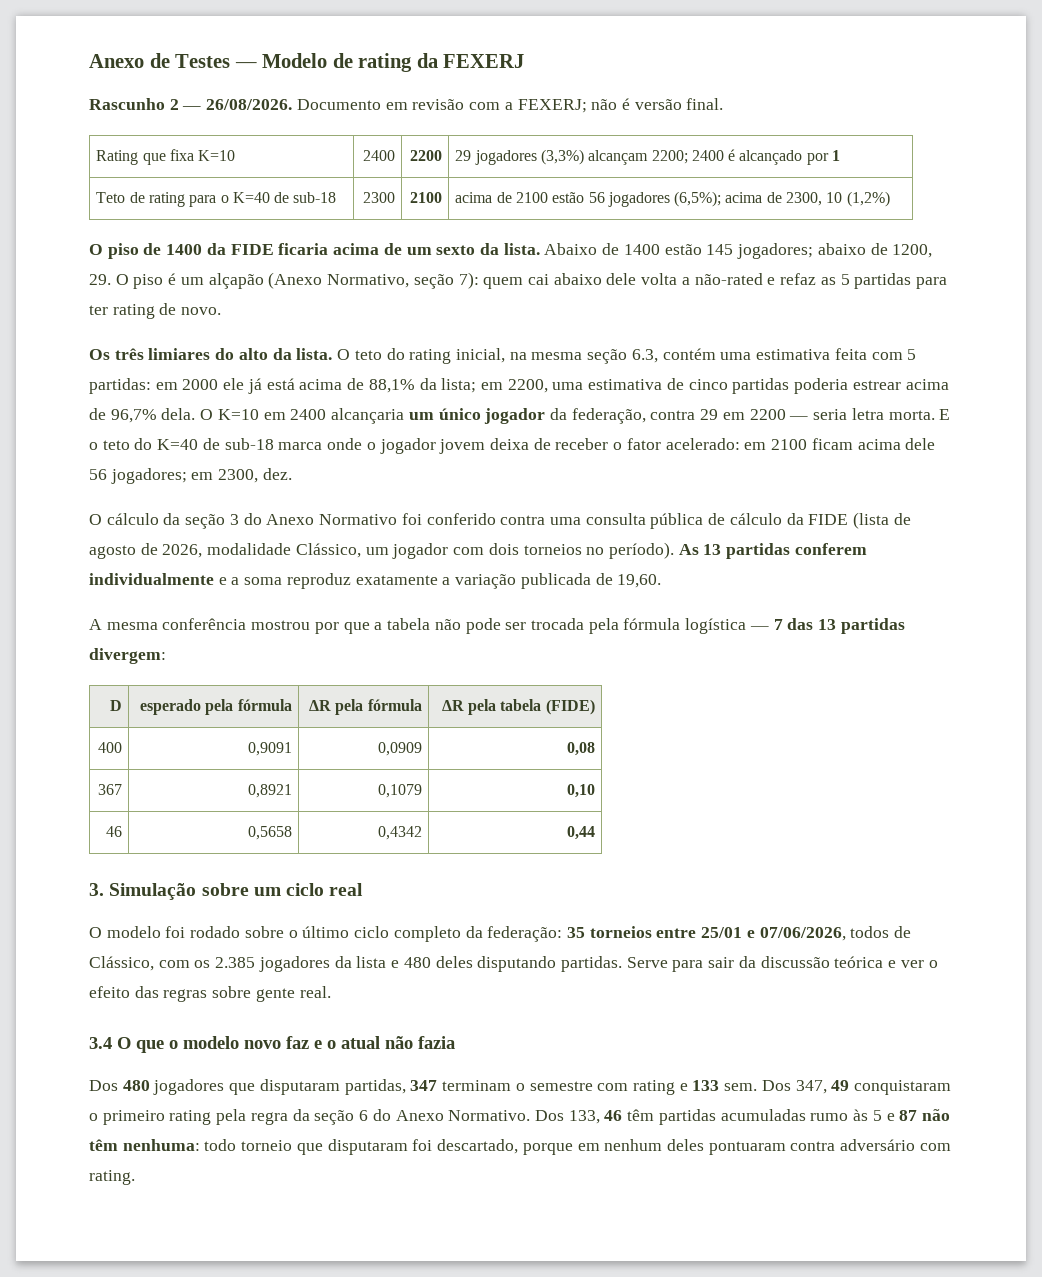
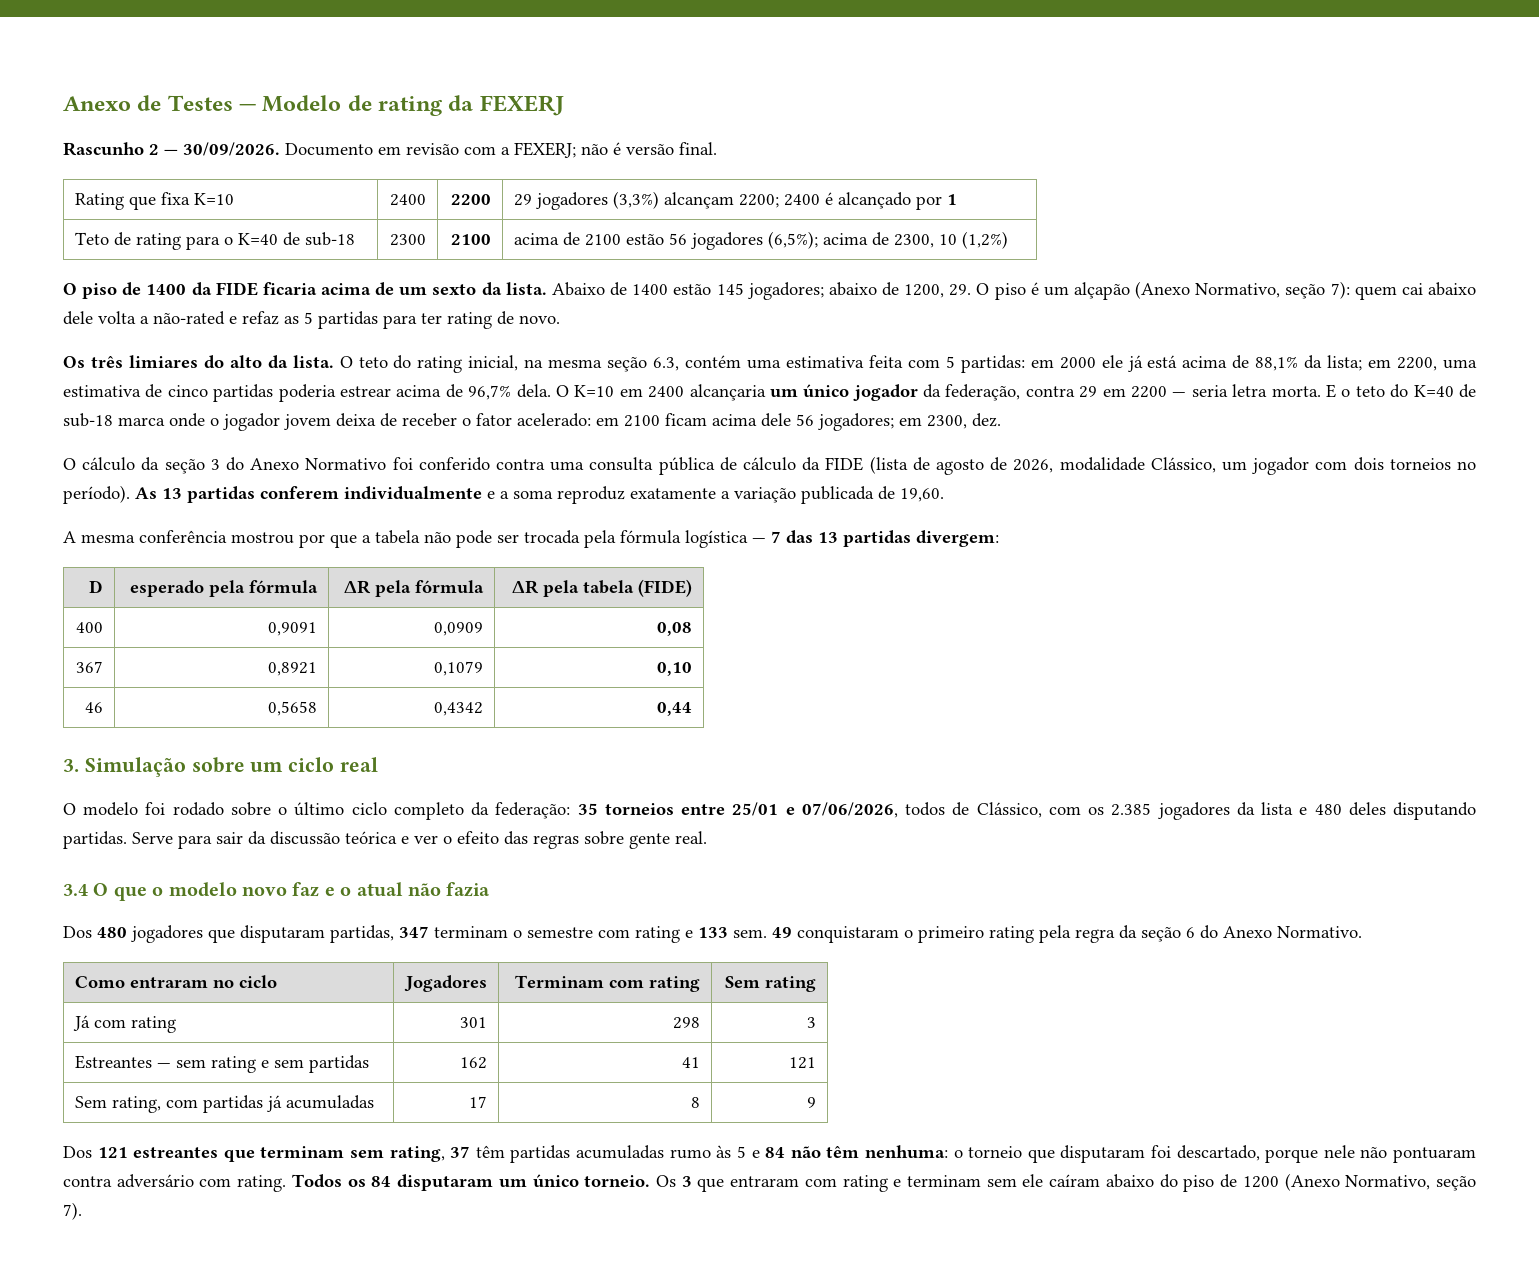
- Rascunho 2 — 26/08/2026.
+ Rascunho 2 — 30/09/2026.
- Dos 347, 49 conquistaram o primeiro rating pela regra da seção 6 do Anexo Normativo. Dos 133, 46 têm partidas acumuladas rumo às 5 e 87 não têm nenhuma: todo torneio que disputaram foi descartado, porque em nenhum deles pontuaram contra adversário com rating.
+ 49 conquistaram o primeiro rating pela regra da seção 6 do Anexo Normativo.
+ Como entraram no ciclo | Jogadores | Terminam com rating | Sem rating
+ Já com rating | 301 | 298 | 3
+ Estreantes — sem rating e sem partidas | 162 | 41 | 121
+ Sem rating, com partidas já acumuladas | 17 | 8 | 9
+ Dos 121 estreantes que terminam sem rating, 37 têm partidas acumuladas rumo às 5 e 84 não têm nenhuma: o torneio que disputaram foi descartado, porque nele não pontuaram contra adversário com rating.
+ Todos os 84 disputaram um único torneio. Os 3 que entraram com rating e terminam sem ele caíram abaixo do piso de 1200 (Anexo Normativo, seção 7).

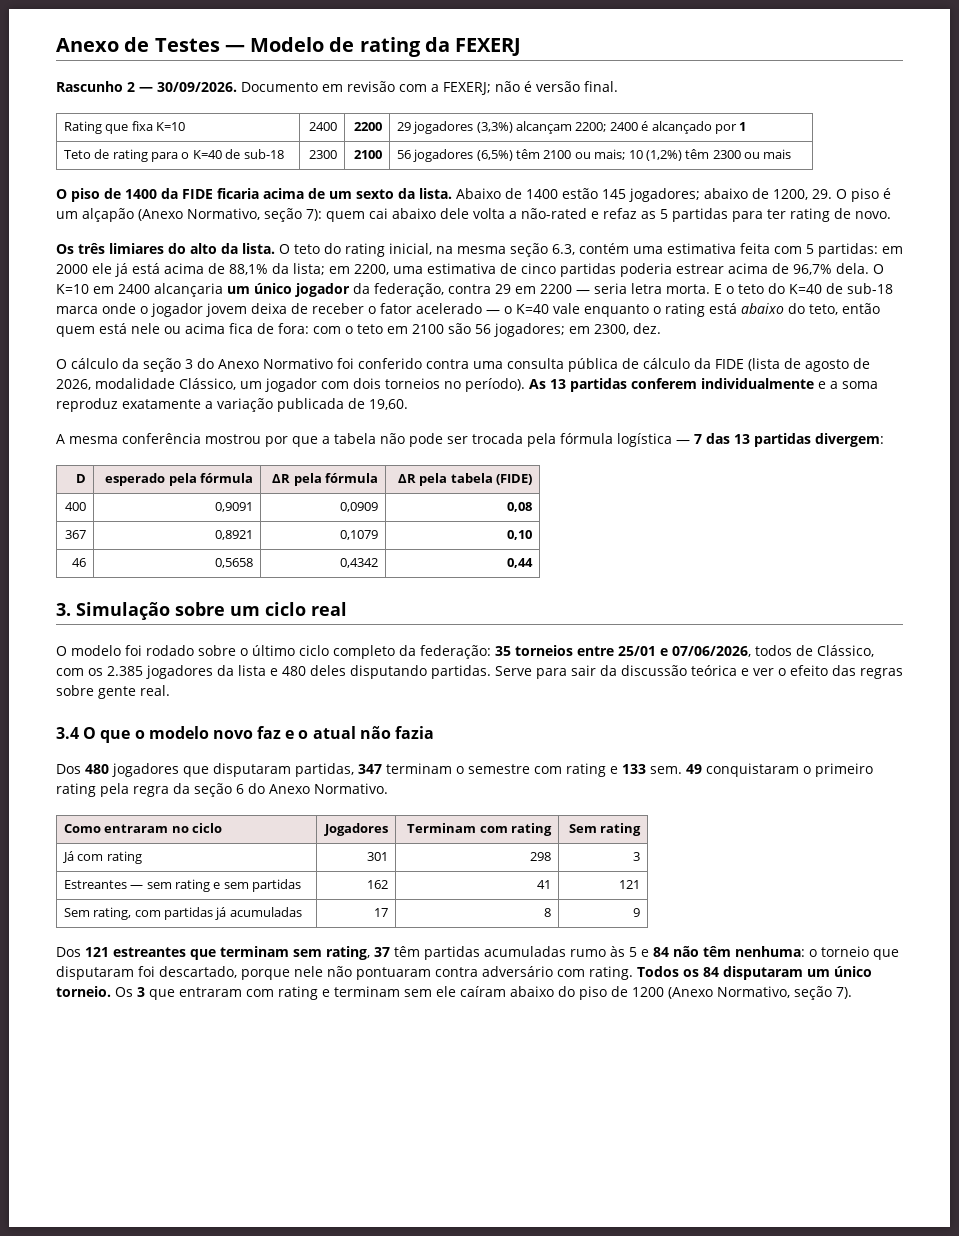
- Teto de rating para o K=40 de sub-18 | 2300 | 2100 | acima de 2100 estão 56 jogadores (6,5%); acima de 2300, 10 (1,2%)
+ Teto de rating para o K=40 de sub-18 | 2300 | 2100 | 56 jogadores (6,5%) têm 2100 ou mais; 10 (1,2%) têm 2300 ou mais
- E o teto do K=40 de sub-18 marca onde o jogador jovem deixa de receber o fator acelerado: em 2100 ficam acima dele 56 jogadores; em 2300, dez.
+ E o teto do K=40 de sub-18 marca onde o jogador jovem deixa de receber o fator acelerado — o K=40 vale enquanto o rating está abaixo do teto, então quem está nele ou acima fica de fora: com o teto em 2100 são 56 jogadores; em 2300, dez.

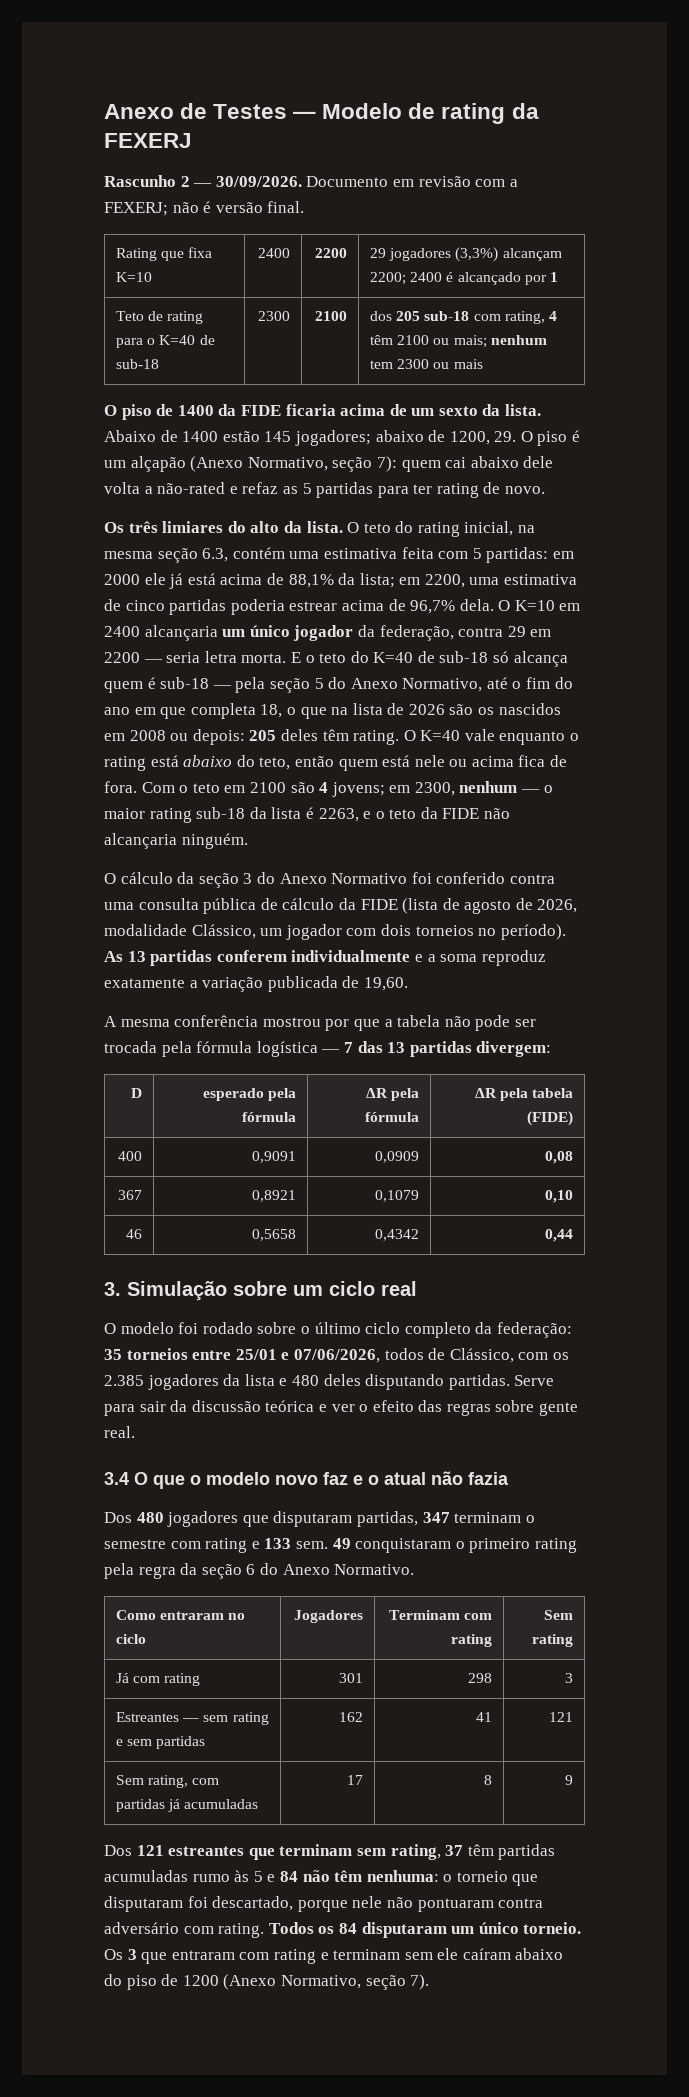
- Teto de rating para o K=40 de sub-18 | 2300 | 2100 | 56 jogadores (6,5%) têm 2100 ou mais; 10 (1,2%) têm 2300 ou mais
+ Teto de rating para o K=40 de sub-18 | 2300 | 2100 | dos 205 sub-18 com rating, 4 têm 2100 ou mais; nenhum tem 2300 ou mais
- E o teto do K=40 de sub-18 marca onde o jogador jovem deixa de receber o fator acelerado — o K=40 vale enquanto o rating está abaixo do teto, então quem está nele ou acima fica de fora: com o teto em 2100 são 56 jogadores; em 2300, dez.
+ E o teto do K=40 de sub-18 só alcança quem é sub-18 — pela seção 5 do Anexo Normativo, até o fim do ano em que completa 18, o que na lista de 2026 são os nascidos em 2008 ou depois: 205 deles têm rating. O K=40 vale enquanto o rating está abaixo do teto, então quem está nele ou acima fica de fora. Com o teto em 2100 são 4 jovens; em 2300, nenhum — o maior rating sub-18 da lista é 2263, e o teto da FIDE não alcançaria ninguém.

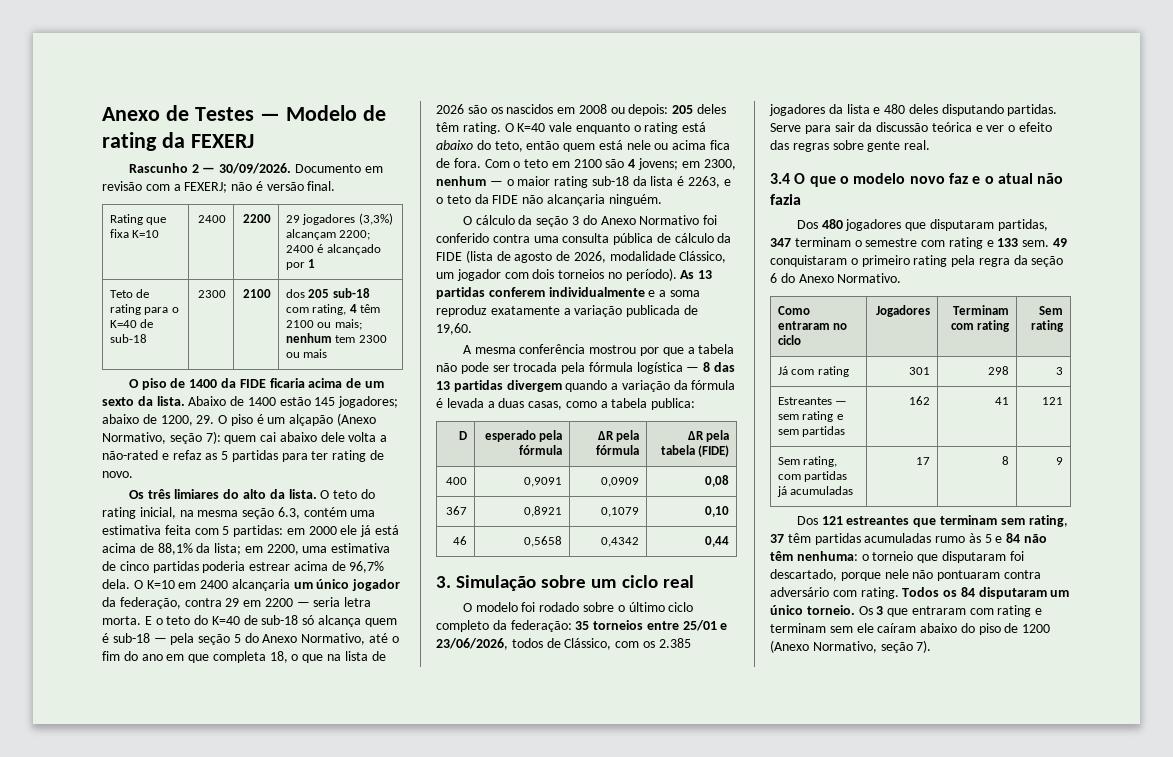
- A mesma conferência mostrou por que a tabela não pode ser trocada pela fórmula logística — 7 das 13 partidas divergem:
+ A mesma conferência mostrou por que a tabela não pode ser trocada pela fórmula logística — 8 das 13 partidas divergem quando a variação da fórmula é levada a duas casas, como a tabela publica:
- O modelo foi rodado sobre o último ciclo completo da federação: 35 torneios entre 25/01 e 07/06/2026, todos de Clássico, com os 2.385 jogadores da lista e 480 deles disputando partidas.
+ O modelo foi rodado sobre o último ciclo completo da federação: 35 torneios entre 25/01 e 23/06/2026, todos de Clássico, com os 2.385 jogadores da lista e 480 deles disputando partidas.

